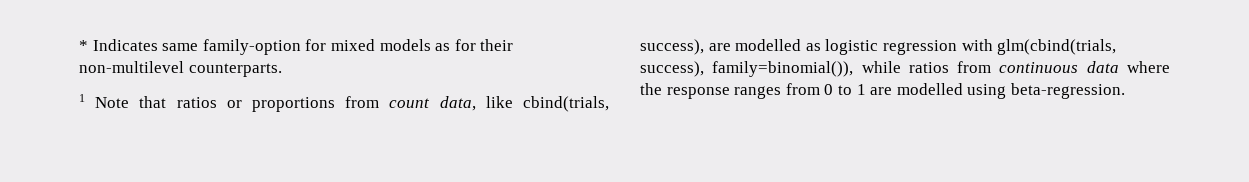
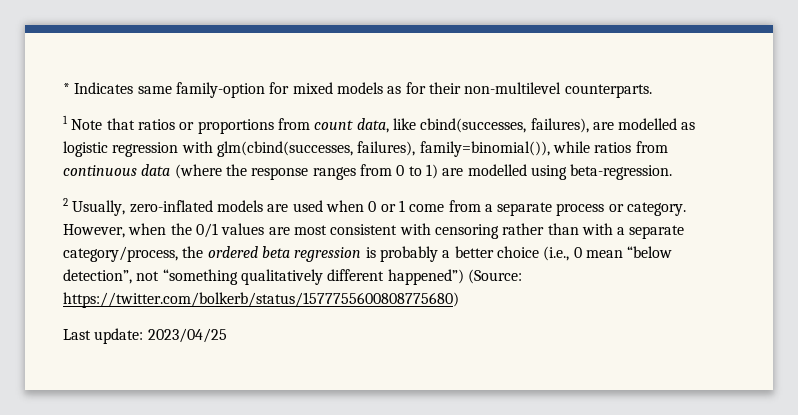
- 1 Note that ratios or proportions from count data, like cbind(trials, success), are modelled as logistic regression with glm(cbind(trials, success), family=binomial()), while ratios from continuous data where the response ranges from 0 to 1 are modelled using beta-regression.
+ 1 Note that ratios or proportions from count data, like cbind(successes, failures), are modelled as logistic regression with glm(cbind(successes, failures), family=binomial()), while ratios from continuous data (where the response ranges from 0 to 1) are modelled using beta-regression.
+ 2 Usually, zero-inflated models are used when 0 or 1 come from a separate process or category. However, when the 0/1 values are most consistent with censoring rather than with a separate category/process, the ordered beta regression is probably a better choice (i.e., 0 mean “below detection”, not “something qualitatively different happened”) (Source: https://twitter.com/bolkerb/status/1577755600808775680)
+ Last update: 2023/04/25

